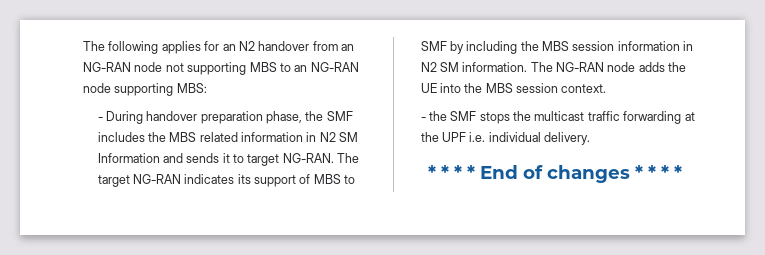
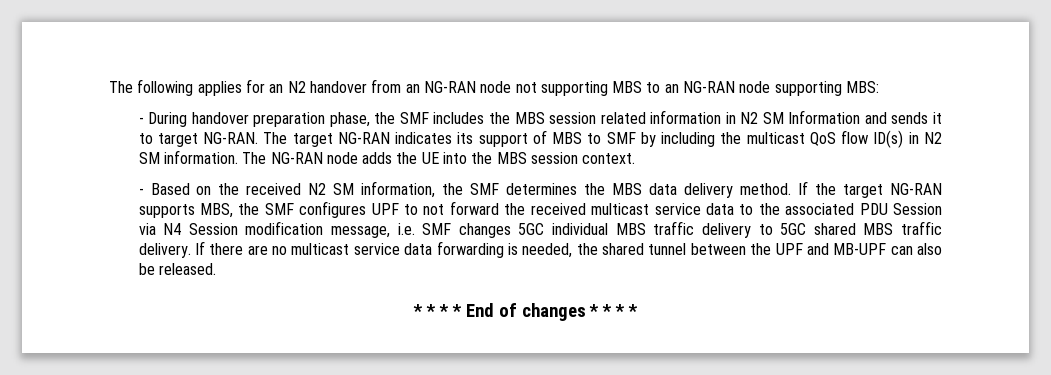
- - During handover preparation phase, the SMF includes the MBS related information in N2 SM Information and sends it to target NG-RAN.
+ - During handover preparation phase, the SMF includes the MBS session related information in N2 SM Information and sends it to target NG-RAN.
- The target NG-RAN indicates its support of MBS to SMF by including the MBS session information in N2 SM information.
+ The target NG-RAN indicates its support of MBS to SMF by including the multicast QoS flow ID(s) in N2 SM information.
- - the SMF stops the multicast traffic forwarding at the UPF i.e. individual delivery.
+ - Based on the received N2 SM information, the SMF determines the MBS data delivery method. If the target NG-RAN supports MBS, the SMF configures UPF to not forward the received multicast service data to the associated PDU Session via N4 Session modification message, i.e. SMF changes 5GC individual MBS traffic delivery to 5GC shared MBS traffic delivery. If there are no multicast service data forwarding is needed, the shared tunnel between the UPF and MB-UPF can also be released.

